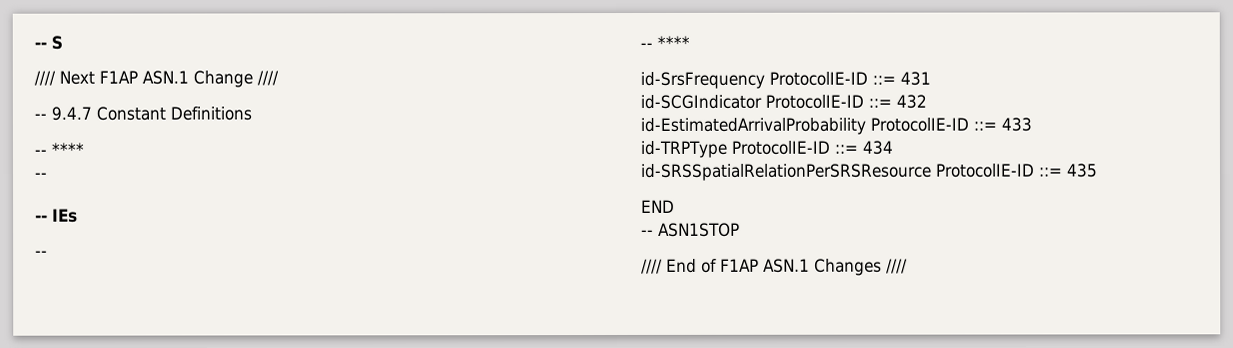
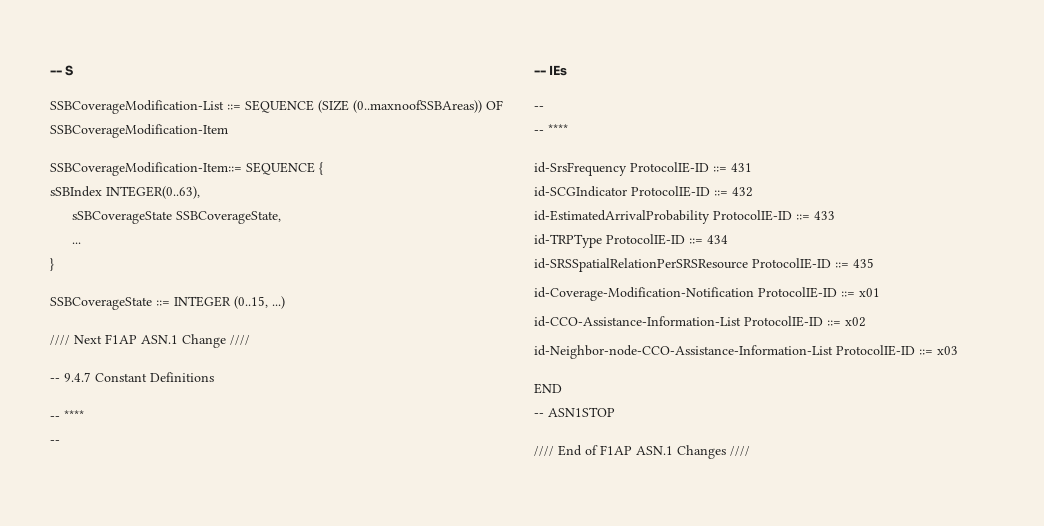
+ SSBCoverageModification-List ::= SEQUENCE (SIZE (0..maxnoofSSBAreas)) OF SSBCoverageModification-Item
+ SSBCoverageModification-Item::= SEQUENCE {
+ sSBIndex INTEGER(0..63),
+ sSBCoverageState SSBCoverageState,
+ ...
+ }
+ SSBCoverageState ::= INTEGER (0..15, ...)
+ id-Coverage-Modification-Notification ProtocolIE-ID ::= x01
+ id-CCO-Assistance-Information-List ProtocolIE-ID ::= x02
+ id-Neighbor-node-CCO-Assistance-Information-List ProtocolIE-ID ::= x03

